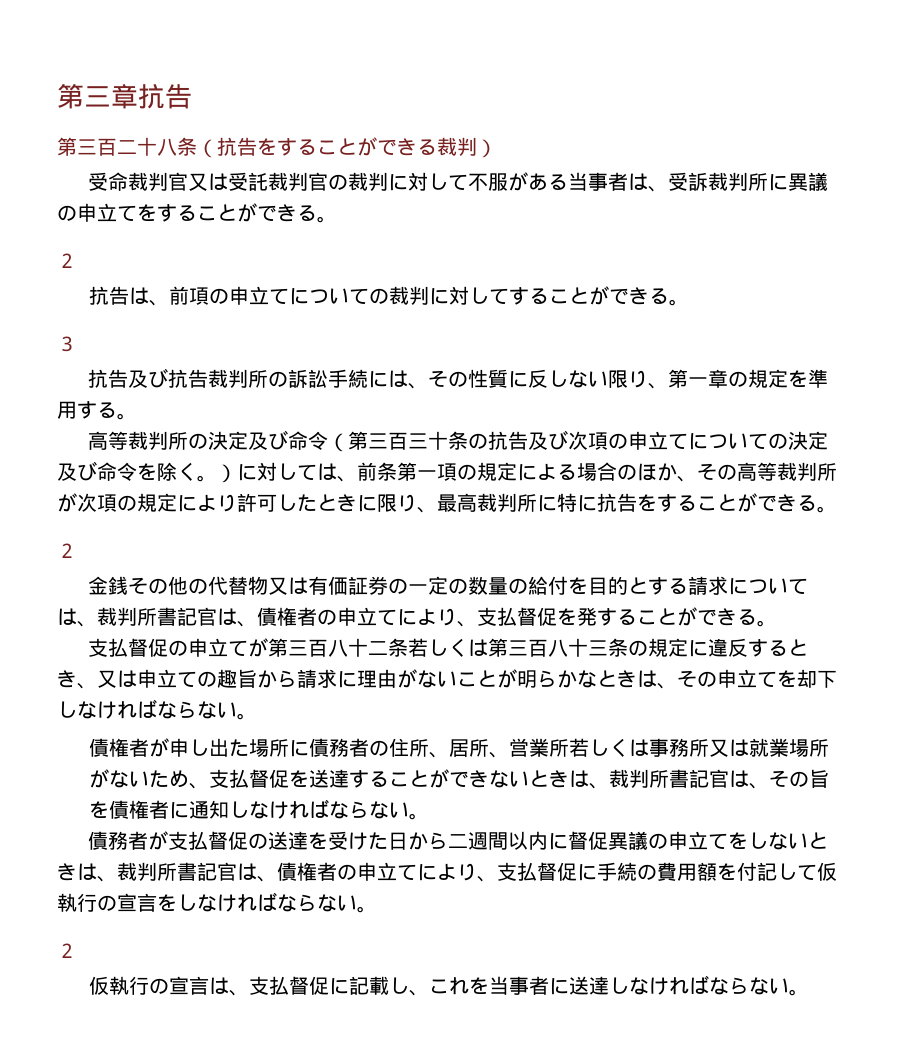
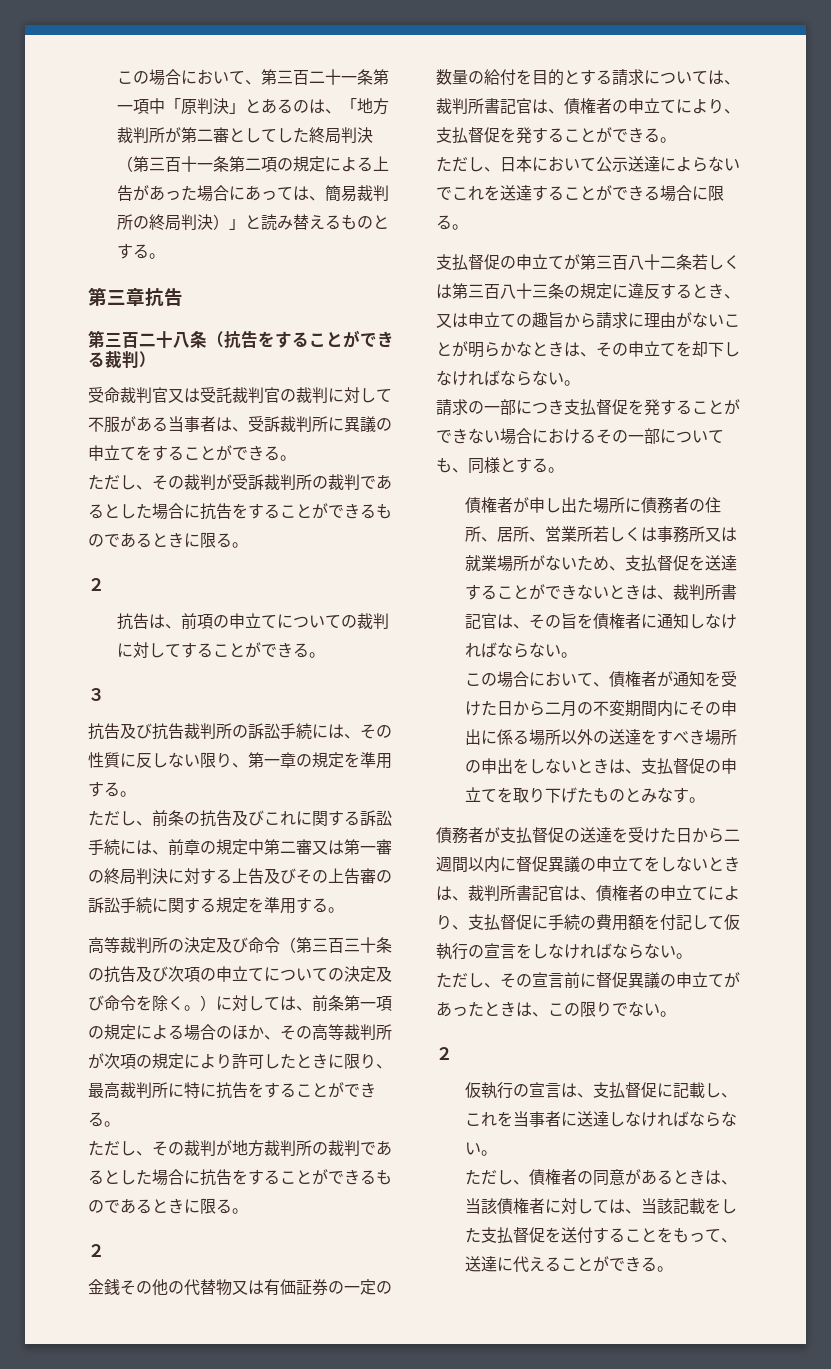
+ この場合において、第三百二十一条第一項中「原判決」とあるのは、「地方裁判所が第二審としてした終局判決（第三百十一条第二項の規定による上告があった場合にあっては、簡易裁判所の終局判決）」と読み替えるものとする。
+ ただし、その裁判が受訴裁判所の裁判であるとした場合に抗告をすることができるものであるときに限る。
+ ただし、前条の抗告及びこれに関する訴訟手続には、前章の規定中第二審又は第一審の終局判決に対する上告及びその上告審の訴訟手続に関する規定を準用する。
+ ただし、その裁判が地方裁判所の裁判であるとした場合に抗告をすることができるものであるときに限る。
+ ただし、日本において公示送達によらないでこれを送達することができる場合に限る。
+ 請求の一部につき支払督促を発することができない場合におけるその一部についても、同様とする。
+ この場合において、債権者が通知を受けた日から二月の不変期間内にその申出に係る場所以外の送達をすべき場所の申出をしないときは、支払督促の申立てを取り下げたものとみなす。
+ ただし、その宣言前に督促異議の申立てがあったときは、この限りでない。
+ ただし、債権者の同意があるときは、当該債権者に対しては、当該記載をした支払督促を送付することをもって、送達に代えることができる。

